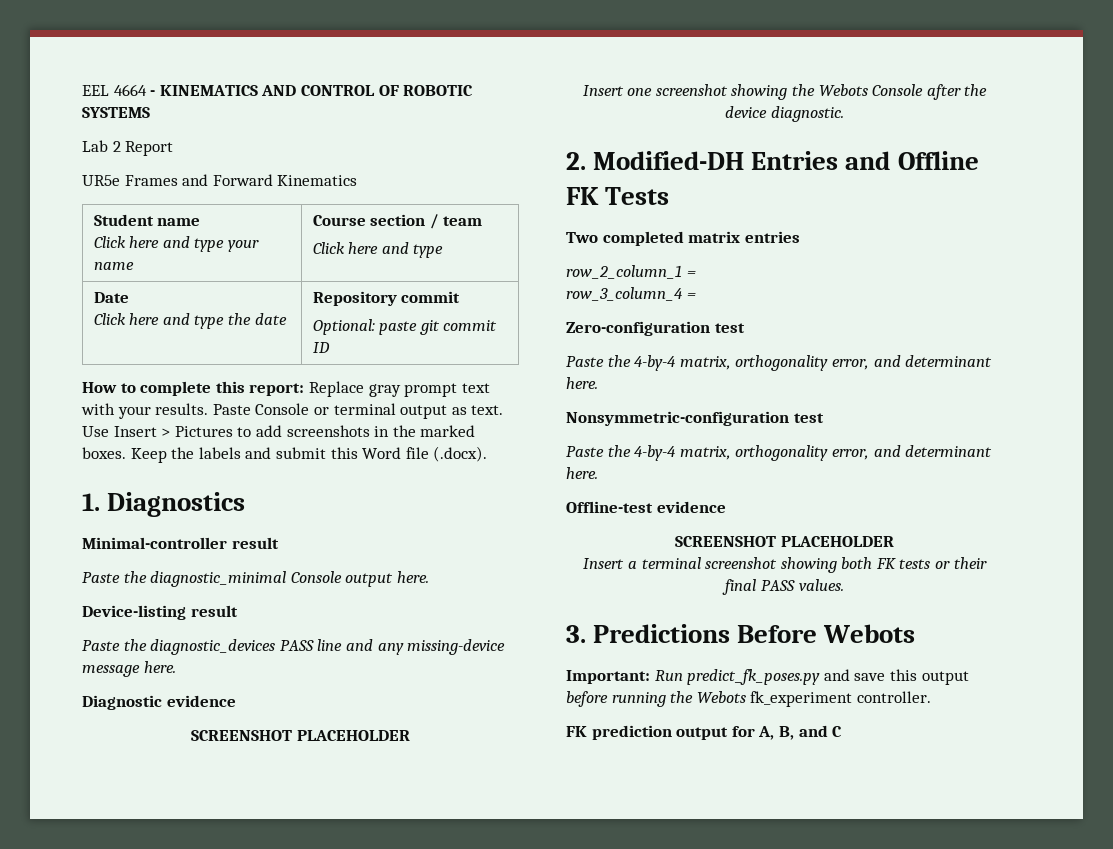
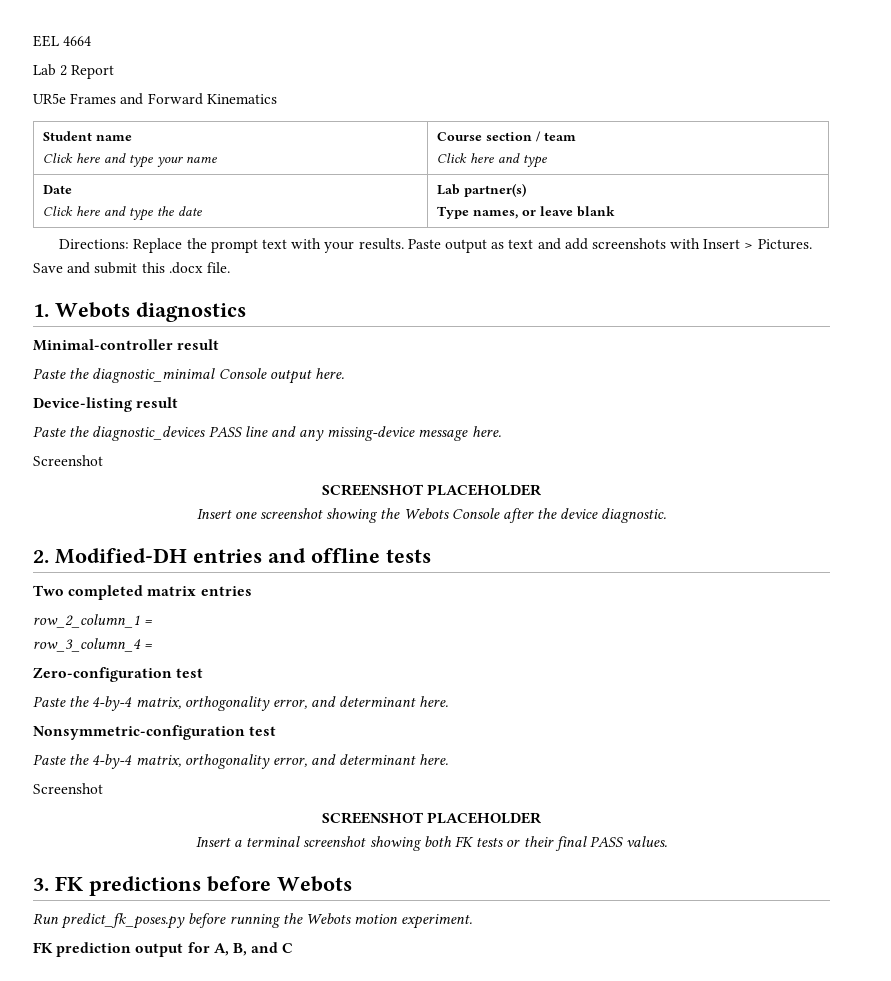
- EEL 4664 - KINEMATICS AND CONTROL OF ROBOTIC SYSTEMS
+ EEL 4664
  Date
- Click here and type the date | Repository commit
- Optional: paste git commit ID
- How to complete this report: Replace gray prompt text with your results.
+ Click here and type the date | Lab partner(s)
+ Type names, or leave blank
+ Directions: Replace the prompt text with your results.
- Paste Console or terminal output as text. Use Insert > Pictures to add screenshots in the marked boxes. Keep the labels and submit this Word file (.docx).
+ Paste output as text and add screenshots with Insert > Pictures. Save and submit this .docx file.
- 1. Diagnostics
+ 1. Webots diagnostics
  Paste the diagnostic_devices PASS line and any missing-device message here.
- Diagnostic evidence
+ Screenshot
- 2. Modified-DH Entries and Offline FK Tests
+ 2. Modified-DH entries and offline tests
  Nonsymmetric-configuration test
  Paste the 4-by-4 matrix, orthogonality error, and determinant here.
- Offline-test evidence
+ Screenshot
- 3. Predictions Before Webots
+ 3. FK predictions before Webots
- Important: Run predict_fk_poses.py and save this output before running the Webots fk_experiment controller.
+ Run predict_fk_poses.py before running the Webots motion experiment.

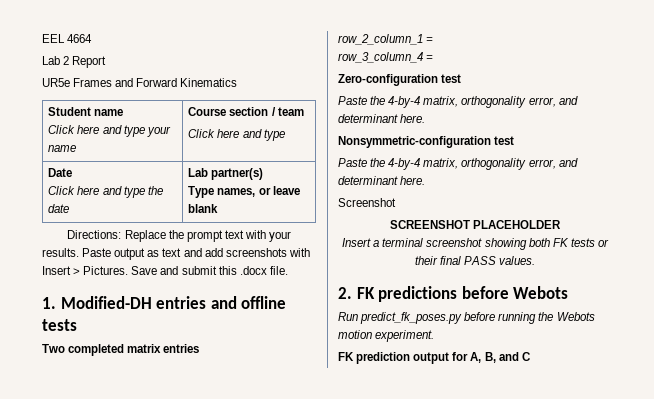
- 1. Webots diagnostics
- Minimal-controller result
- Paste the diagnostic_minimal Console output here.
- Device-listing result
- Paste the diagnostic_devices PASS line and any missing-device message here.
- Screenshot
- SCREENSHOT PLACEHOLDER
- Insert one screenshot showing the Webots Console after the device diagnostic.
- 2. Modified-DH entries and offline tests
+ 1. Modified-DH entries and offline tests
- 3. FK predictions before Webots
+ 2. FK predictions before Webots

